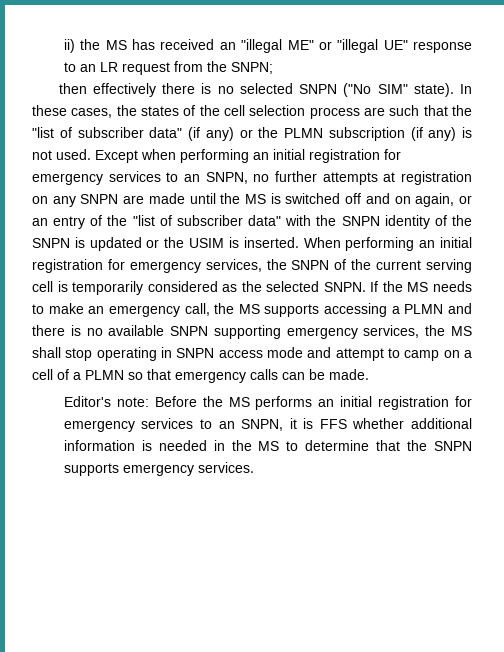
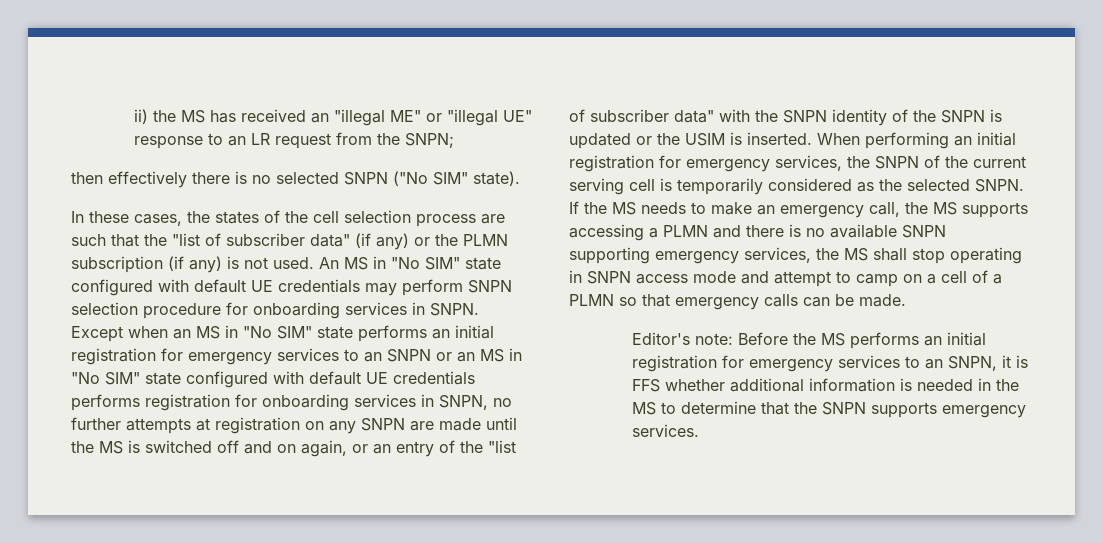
- then effectively there is no selected SNPN ("No SIM" state). In these cases, the states of the cell selection process are such that the "list of subscriber data" (if any) or the PLMN subscription (if any) is not used.
+ then effectively there is no selected SNPN ("No SIM" state).
+ In these cases, the states of the cell selection process are such that the "list of subscriber data" (if any) or the PLMN subscription (if any) is not used.
- Except when performing an initial registration for emergency services to an SNPN, no further attempts at registration on any SNPN are made until the MS is switched off and on again, or an entry of the "list of subscriber data" with the SNPN identity of the SNPN is updated or the USIM is inserted.
+ An MS in "No SIM" state configured with default UE credentials may perform SNPN selection procedure for onboarding services in SNPN. Except when an MS in "No SIM" state performs an initial registration for emergency services to an SNPN or an MS in "No SIM" state configured with default UE credentials performs registration for onboarding services in SNPN, no further attempts at registration on any SNPN are made until the MS is switched off and on again, or an entry of the "list of subscriber data" with the SNPN identity of the SNPN is updated or the USIM is inserted.

